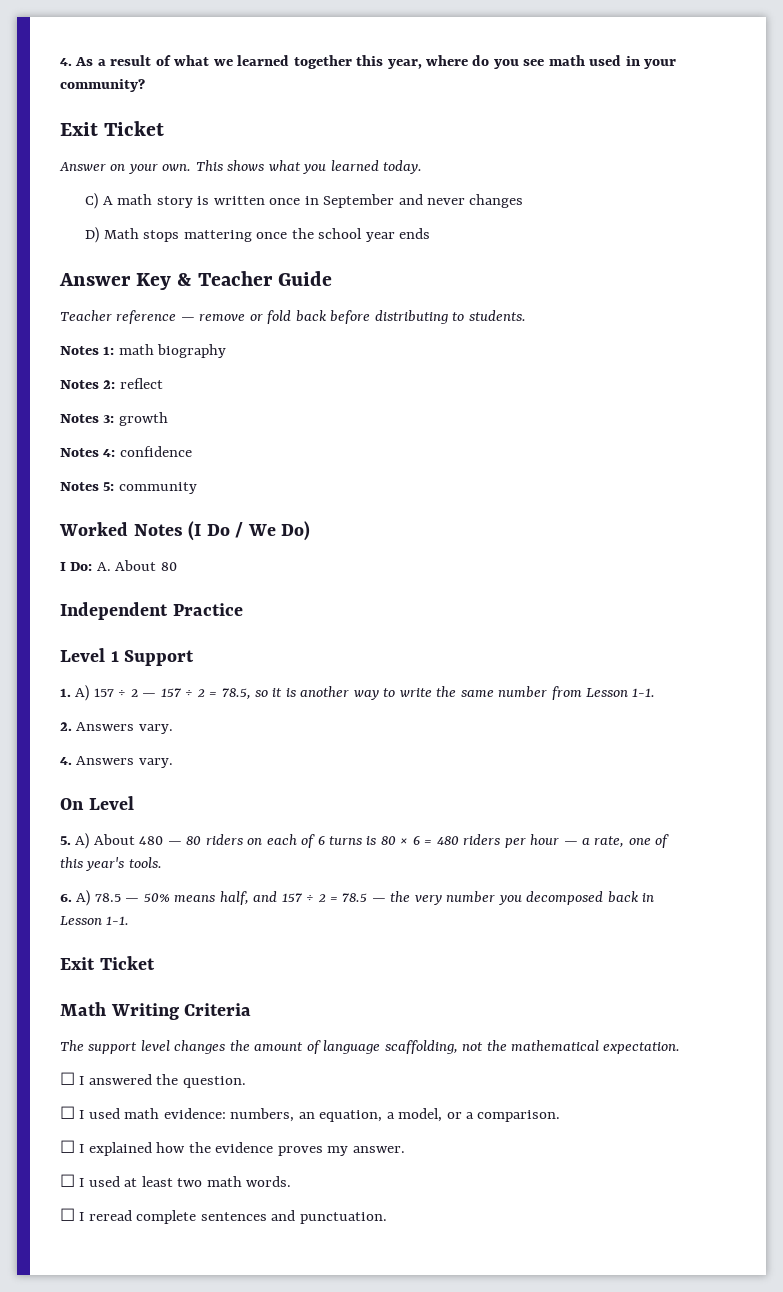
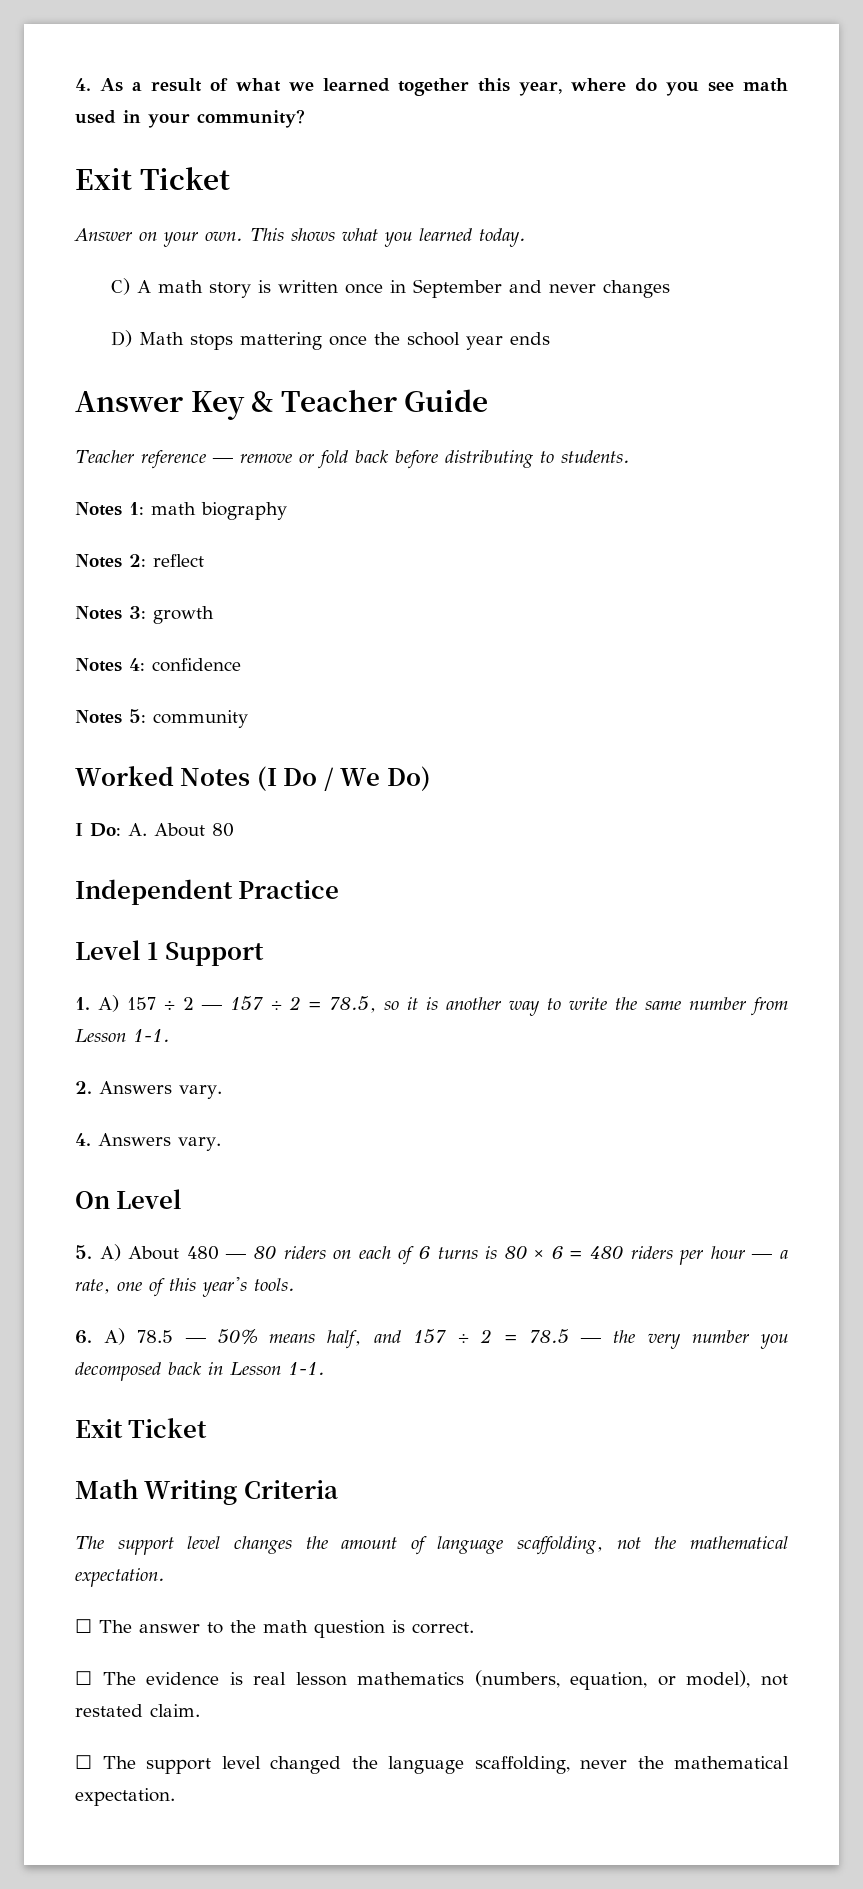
- ☐ I answered the question.
- ☐ I used math evidence: numbers, an equation, a model, or a comparison.
- ☐ I explained how the evidence proves my answer.
- ☐ I used at least two math words.
- ☐ I reread complete sentences and punctuation.
+ ☐ The answer to the math question is correct.
+ ☐ The evidence is real lesson mathematics (numbers, equation, or model), not restated claim.
+ ☐ The support level changed the language scaffolding, never the mathematical expectation.

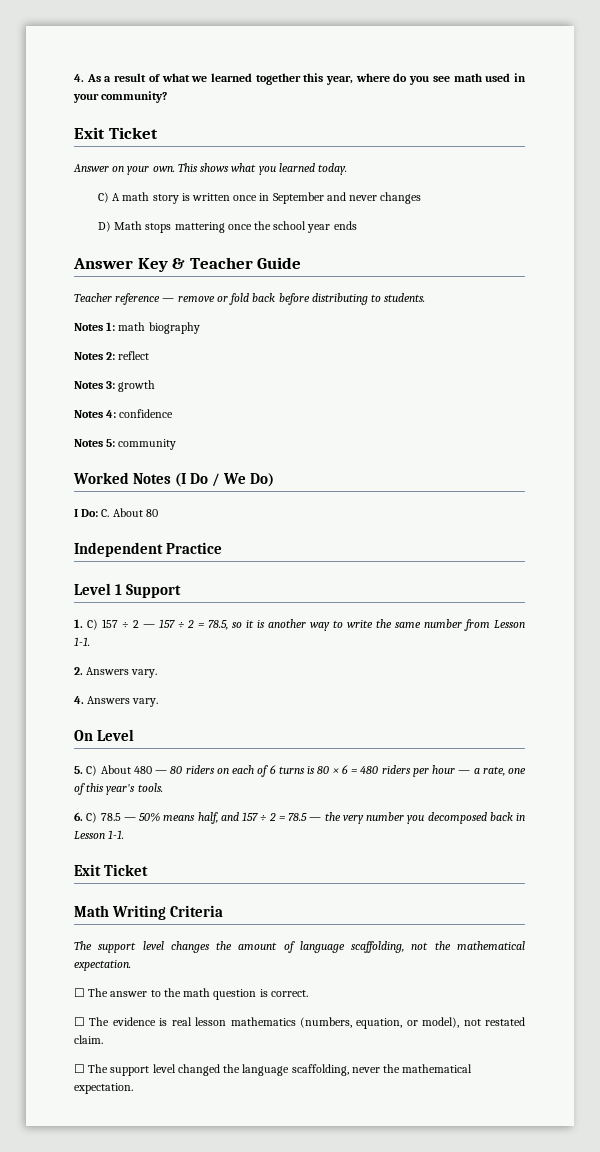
- I Do: A. About 80
+ I Do: C. About 80
- 1. A) 157 ÷ 2 — 157 ÷ 2 = 78.5, so it is another way to write the same number from Lesson 1-1.
+ 1. C) 157 ÷ 2 — 157 ÷ 2 = 78.5, so it is another way to write the same number from Lesson 1-1.
- 5. A) About 480 — 80 riders on each of 6 turns is 80 × 6 = 480 riders per hour — a rate, one of this year's tools.
+ 5. C) About 480 — 80 riders on each of 6 turns is 80 × 6 = 480 riders per hour — a rate, one of this year's tools.
- 6. A) 78.5 — 50% means half, and 157 ÷ 2 = 78.5 — the very number you decomposed back in Lesson 1-1.
+ 6. C) 78.5 — 50% means half, and 157 ÷ 2 = 78.5 — the very number you decomposed back in Lesson 1-1.

